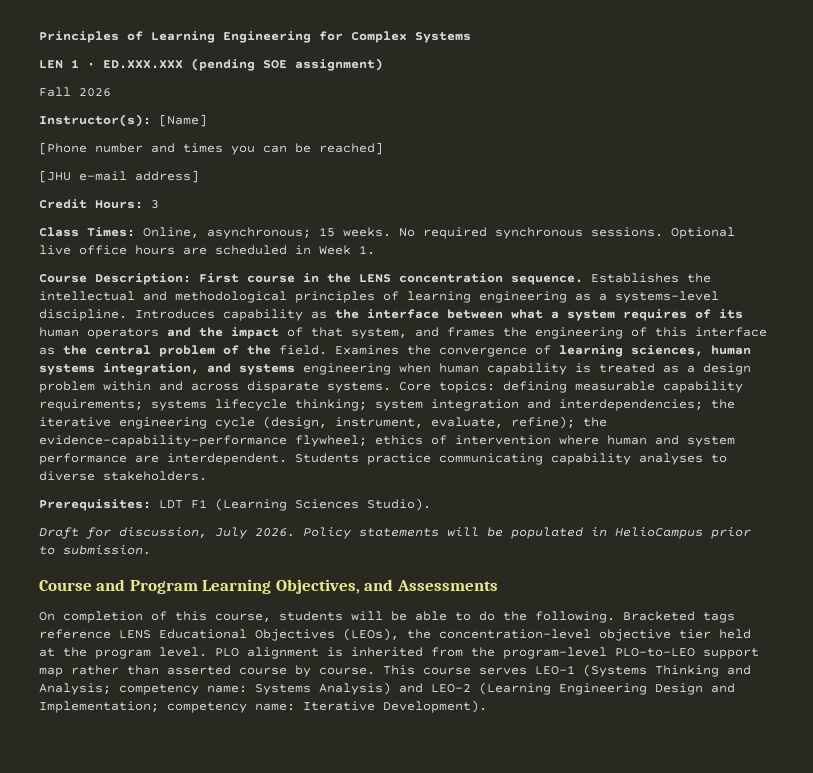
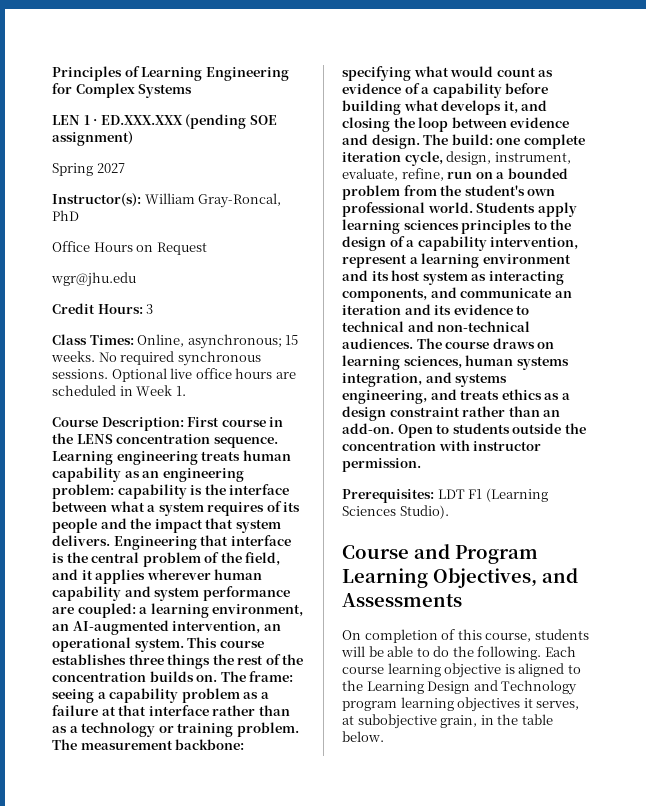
- Fall 2026
+ Spring 2027
- Instructor(s): [Name]
- [Phone number and times you can be reached]
- [JHU e-mail address]
+ Instructor(s): William Gray-Roncal, PhD
+ Office Hours on Request
+ wgr@jhu.edu
- Establishes the intellectual and methodological principles of learning engineering as a systems-level discipline. Introduces capability as the interface between what a system requires of its human operators and the impact of that system, and frames the engineering of this interface as the central problem of the field. Examines the convergence of learning sciences, human systems integration, and systems engineering when human capability is treated as a design problem within and across disparate systems. Core topics: defining measurable capability requirements; systems lifecycle thinking; system integration and interdependencies; the iterative engineering cycle (design, instrument, evaluate, refine); the evidence-capability-performance flywheel; ethics of intervention where human and system performance are interdependent. Students practice communicating capability analyses to diverse stakeholders.
+ Learning engineering treats human capability as an engineering problem: capability is the interface between what a system requires of its people and the impact that system delivers. Engineering that interface is the central problem of the field, and it applies wherever human capability and system performance are coupled: a learning environment, an AI-augmented intervention, an operational system. This course establishes three things the rest of the concentration builds on. The frame: seeing a capability problem as a failure at that interface rather than as a technology or training problem. The measurement backbone: specifying what would count as evidence of a capability before building what develops it, and closing the loop between evidence and design. The build: one complete iteration cycle, design, instrument, evaluate, refine, run on a bounded problem from the student's own professional world. Students apply learning sciences principles to the design of a capability intervention, represent a learning environment and its host system as interacting components, and communicate an iteration and its evidence to technical and non-technical audiences. The course draws on learning sciences, human systems integration, and systems engineering, and treats ethics as a design constraint rather than an add-on. Open to students outside the concentration with instructor permission.
- Draft for discussion, July 2026. Policy statements will be populated in HelioCampus prior to submission.
- Bracketed tags reference LENS Educational Objectives (LEOs), the concentration-level objective tier held at the program level. PLO alignment is inherited from the program-level PLO-to-LEO support map rather than asserted course by course. This course serves LEO-1 (Systems Thinking and Analysis; competency name: Systems Analysis) and LEO-2 (Learning Engineering Design and Implementation; competency name: Iterative Development).
+ Each course learning objective is aligned to the Learning Design and Technology program learning objectives it serves, at subobjective grain, in the table below.

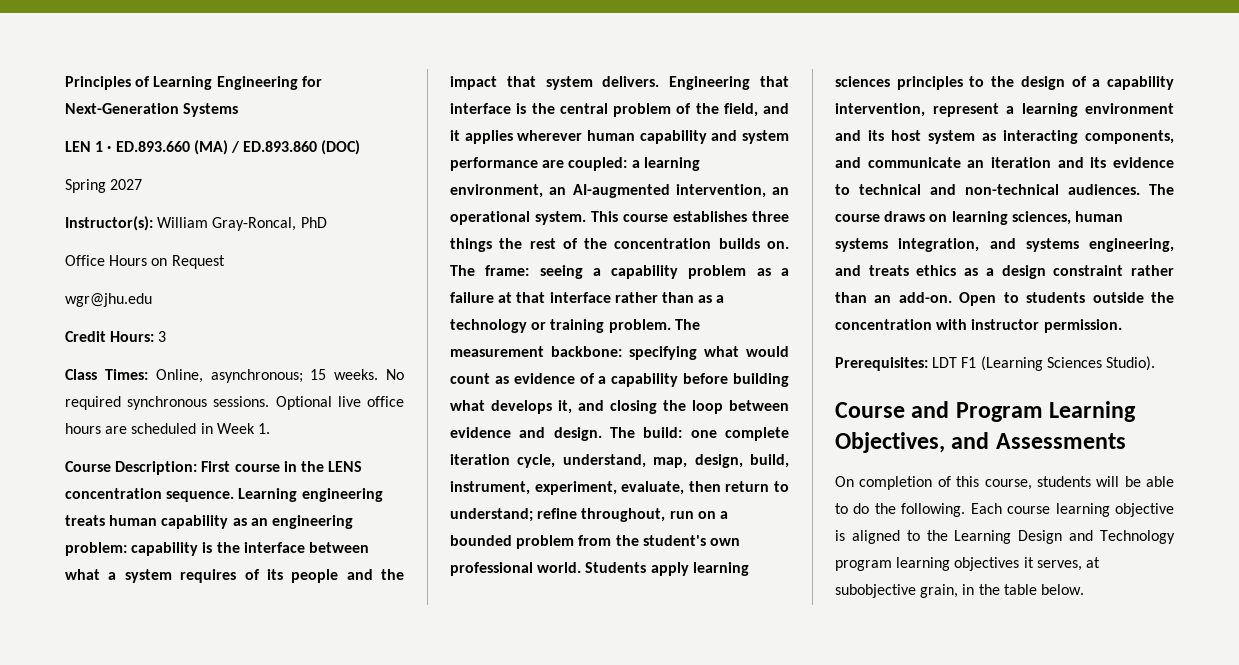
- Principles of Learning Engineering for Complex Systems
+ Principles of Learning Engineering for Next-Generation Systems
- LEN 1 · ED.XXX.XXX (pending SOE assignment)
+ LEN 1 · ED.893.660 (MA) / ED.893.860 (DOC)
- The build: one complete iteration cycle, design, instrument, evaluate, refine, run on a bounded problem from the student's own professional world.
+ The build: one complete iteration cycle, understand, map, design, build, instrument, experiment, evaluate, then return to understand; refine throughout, run on a bounded problem from the student's own professional world.

